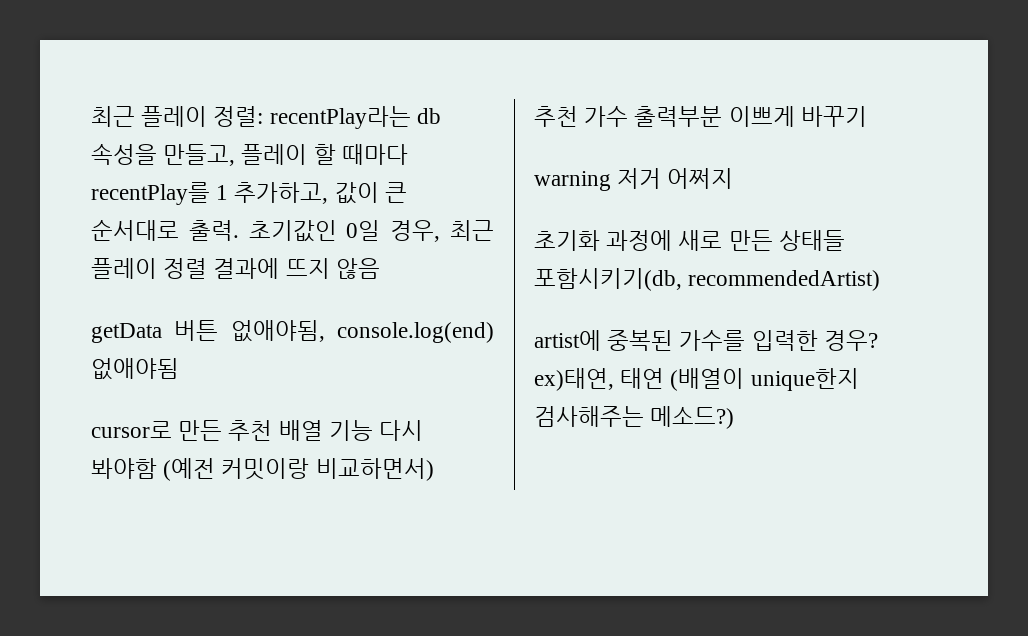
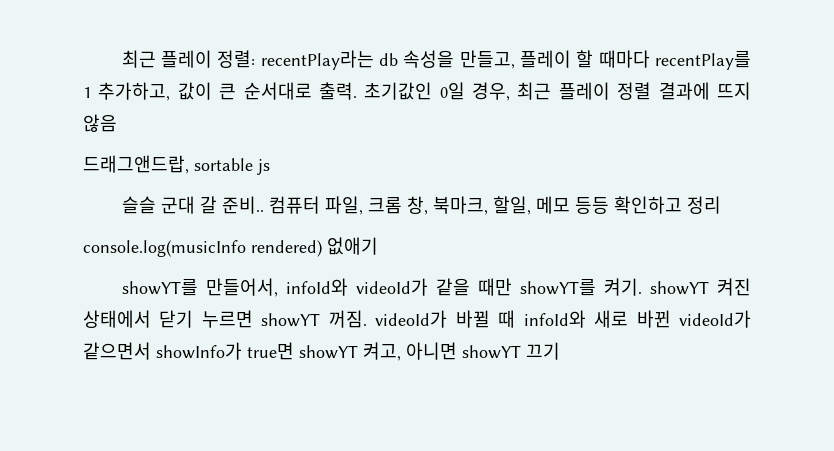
- getData 버튼 없애야됨, console.log(end) 없애야됨
- cursor로 만든 추천 배열 기능 다시 봐야함 (예전 커밋이랑 비교하면서)
- 추천 가수 출력부분 이쁘게 바꾸기
- warning 저거 어쩌지
- 초기화 과정에 새로 만든 상태들 포함시키기(db, recommendedArtist)
- artist에 중복된 가수를 입력한 경우? ex)태연, 태연 (배열이 unique한지 검사해주는 메소드?)
+ 드래그앤드랍, sortable js
+ 슬슬 군대 갈 준비.. 컴퓨터 파일, 크롬 창, 북마크, 할일, 메모 등등 확인하고 정리
+ console.log(musicInfo rendered) 없애기
+ showYT를 만들어서, infoId와 videoId가 같을 때만 showYT를 켜기. showYT 켜진 상태에서 닫기 누르면 showYT 꺼짐. videoId가 바뀔 때 infoId와 새로 바뀐 videoId가 같으면서 showInfo가 true면 showYT 켜고, 아니면 showYT 끄기

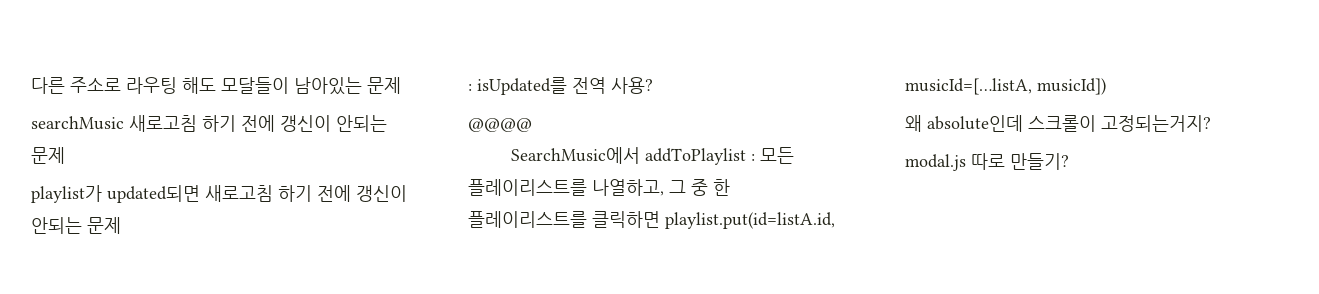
- 최근 플레이 정렬: recentPlay라는 db 속성을 만들고, 플레이 할 때마다 recentPlay를 1 추가하고, 값이 큰 순서대로 출력. 초기값인 0일 경우, 최근 플레이 정렬 결과에 뜨지 않음
- 드래그앤드랍, sortable js
- 슬슬 군대 갈 준비.. 컴퓨터 파일, 크롬 창, 북마크, 할일, 메모 등등 확인하고 정리
- console.log(musicInfo rendered) 없애기
- showYT를 만들어서, infoId와 videoId가 같을 때만 showYT를 켜기. showYT 켜진 상태에서 닫기 누르면 showYT 꺼짐. videoId가 바뀔 때 infoId와 새로 바뀐 videoId가 같으면서 showInfo가 true면 showYT 켜고, 아니면 showYT 끄기
+ 다른 주소로 라우팅 해도 모달들이 남아있는 문제
+ searchMusic 새로고침 하기 전에 갱신이 안되는 문제
+ playlist가 updated되면 새로고침 하기 전에 갱신이 안되는 문제
+ : isUpdated를 전역 사용?
+ @@@@
+ SearchMusic에서 addToPlaylist : 모든 플레이리스트를 나열하고, 그 중 한 플레이리스트를 클릭하면 playlist.put(id=listA.id, musicId=[…listA, musicId])
+ 왜 absolute인데 스크롤이 고정되는거지?
+ modal.js 따로 만들기?

